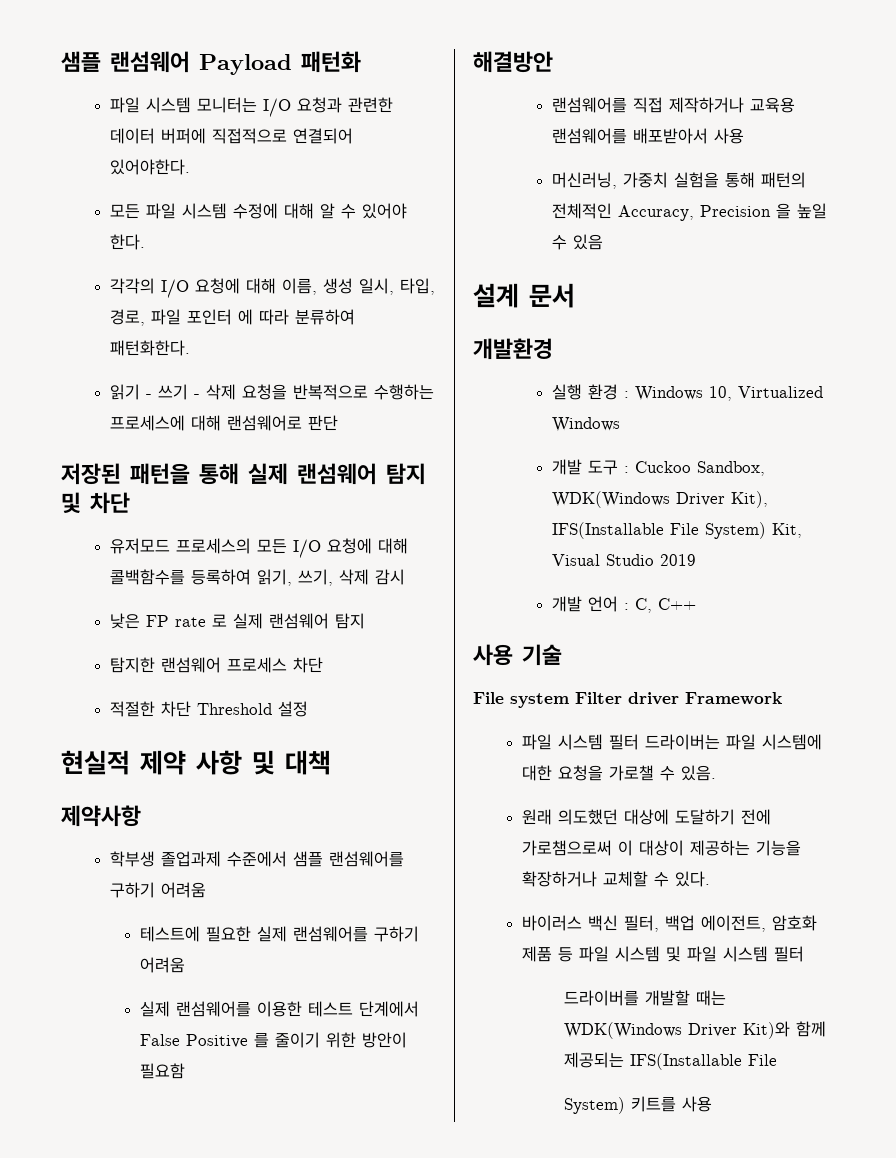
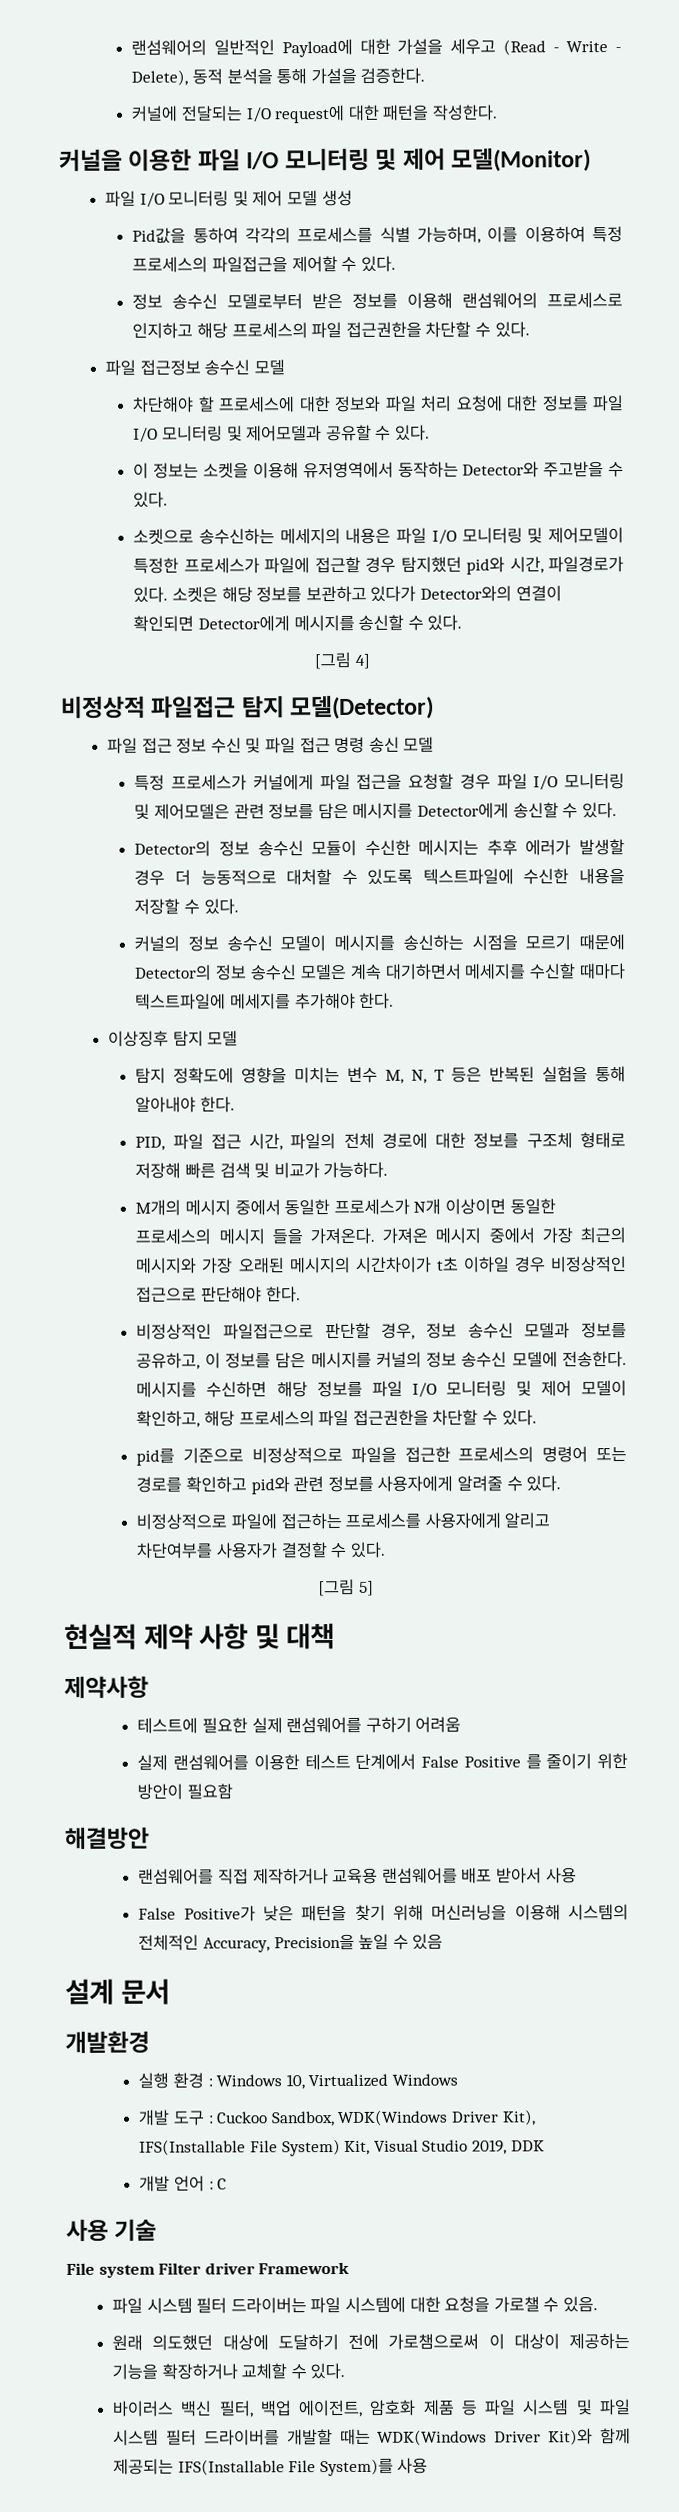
- 샘플 랜섬웨어 Payload 패턴화
- 파일 시스템 모니터는 I/O 요청과 관련한 데이터 버퍼에 직접적으로 연결되어 있어야한다.
- 모든 파일 시스템 수정에 대해 알 수 있어야 한다.
- 각각의 I/O 요청에 대해 이름, 생성 일시, 타입, 경로, 파일 포인터 에 따라 분류하여 패턴화한다.
- 읽기 - 쓰기 - 삭제 요청을 반복적으로 수행하는 프로세스에 대해 랜섬웨어로 판단
- 저장된 패턴을 통해 실제 랜섬웨어 탐지 및 차단
- 유저모드 프로세스의 모든 I/O 요청에 대해 콜백함수를 등록하여 읽기, 쓰기, 삭제 감시
- 낮은 FP rate 로 실제 랜섬웨어 탐지
- 탐지한 랜섬웨어 프로세스 차단
- 적절한 차단 Threshold 설정
+ 랜섬웨어의 일반적인 Payload에 대한 가설을 세우고 (Read - Write - Delete), 동적 분석을 통해 가설을 검증한다.
+ 커널에 전달되는 I/O request에 대한 패턴을 작성한다.
+ 커널을 이용한 파일 I/O 모니터링 및 제어 모델(Monitor)
+ 파일 I/O 모니터링 및 제어 모델 생성
+ Pid값을 통하여 각각의 프로세스를 식별 가능하며, 이를 이용하여 특정 프로세스의 파일접근을 제어할 수 있다.
+ 정보 송수신 모델로부터 받은 정보를 이용해 랜섬웨어의 프로세스로 인지하고 해당 프로세스의 파일 접근권한을 차단할 수 있다.
+ 파일 접근정보 송수신 모델
+ 차단해야 할 프로세스에 대한 정보와 파일 처리 요청에 대한 정보를 파일 I/O 모니터링 및 제어모델과 공유할 수 있다.
+ 이 정보는 소켓을 이용해 유저영역에서 동작하는 Detector와 주고받을 수 있다.
+ 소켓으로 송수신하는 메세지의 내용은 파일 I/O 모니터링 및 제어모델이 특정한 프로세스가 파일에 접근할 경우 탐지했던 pid와 시간, 파일경로가 있다. 소켓은 해당 정보를 보관하고 있다가 Detector와의 연결이 확인되면 Detector에게 메시지를 송신할 수 있다.
+ [그림 4]
+ 비정상적 파일접근 탐지 모델(Detector)
+ 파일 접근 정보 수신 및 파일 접근 명령 송신 모델
+ 특정 프로세스가 커널에게 파일 접근을 요청할 경우 파일 I/O 모니터링 및 제어모델은 관련 정보를 담은 메시지를 Detector에게 송신할 수 있다.
+ Detector의 정보 송수신 모듈이 수신한 메시지는 추후 에러가 발생할 경우 더 능동적으로 대처할 수 있도록 텍스트파일에 수신한 내용을 저장할 수 있다.
+ 커널의 정보 송수신 모델이 메시지를 송신하는 시점을 모르기 때문에 Detector의 정보 송수신 모델은 계속 대기하면서 메세지를 수신할 때마다 텍스트파일에 메세지를 추가해야 한다.
+ 이상징후 탐지 모델
+ 탐지 정확도에 영향을 미치는 변수 M, N, T 등은 반복된 실험을 통해 알아내야 한다.
+ PID, 파일 접근 시간, 파일의 전체 경로에 대한 정보를 구조체 형태로 저장해 빠른 검색 및 비교가 가능하다.
+ M개의 메시지 중에서 동일한 프로세스가 N개 이상이면 동일한 프로세스의 메시지 들을 가져온다. 가져온 메시지 중에서 가장 최근의 메시지와 가장 오래된 메시지의 시간차이가 t초 이하일 경우 비정상적인 접근으로 판단해야 한다.
+ 비정상적인 파일접근으로 판단할 경우, 정보 송수신 모델과 정보를 공유하고, 이 정보를 담은 메시지를 커널의 정보 송수신 모델에 전송한다. 메시지를 수신하면 해당 정보를 파일 I/O 모니터링 및 제어 모델이 확인하고, 해당 프로세스의 파일 접근권한을 차단할 수 있다.
+ pid를 기준으로 비정상적으로 파일을 접근한 프로세스의 명령어 또는 경로를 확인하고 pid와 관련 정보를 사용자에게 알려줄 수 있다.
+ 비정상적으로 파일에 접근하는 프로세스를 사용자에게 알리고 차단여부를 사용자가 결정할 수 있다.
+ [그림 5]
- 학부생 졸업과제 수준에서 샘플 랜섬웨어를 구하기 어려움
- 랜섬웨어를 직접 제작하거나 교육용 랜섬웨어를 배포받아서 사용
+ 랜섬웨어를 직접 제작하거나 교육용 랜섬웨어를 배포 받아서 사용
- 머신러닝, 가중치 실험을 통해 패턴의 전체적인 Accuracy, Precision 을 높일 수 있음
+ False Positive가 낮은 패턴을 찾기 위해 머신러닝을 이용해 시스템의 전체적인 Accuracy, Precision을 높일 수 있음
- 개발 도구 : Cuckoo Sandbox, WDK(Windows Driver Kit), IFS(Installable File System) Kit, Visual Studio 2019
+ 개발 도구 : Cuckoo Sandbox, WDK(Windows Driver Kit), IFS(Installable File System) Kit, Visual Studio 2019, DDK
- 개발 언어 : C, C++
+ 개발 언어 : C
- 바이러스 백신 필터, 백업 에이전트, 암호화 제품 등 파일 시스템 및 파일 시스템 필터
- 드라이버를 개발할 때는 WDK(Windows Driver Kit)와 함께 제공되는 IFS(Installable File
- System) 키트를 사용
+ 바이러스 백신 필터, 백업 에이전트, 암호화 제품 등 파일 시스템 및 파일 시스템 필터 드라이버를 개발할 때는 WDK(Windows Driver Kit)와 함께 제공되는 IFS(Installable File System)를 사용

